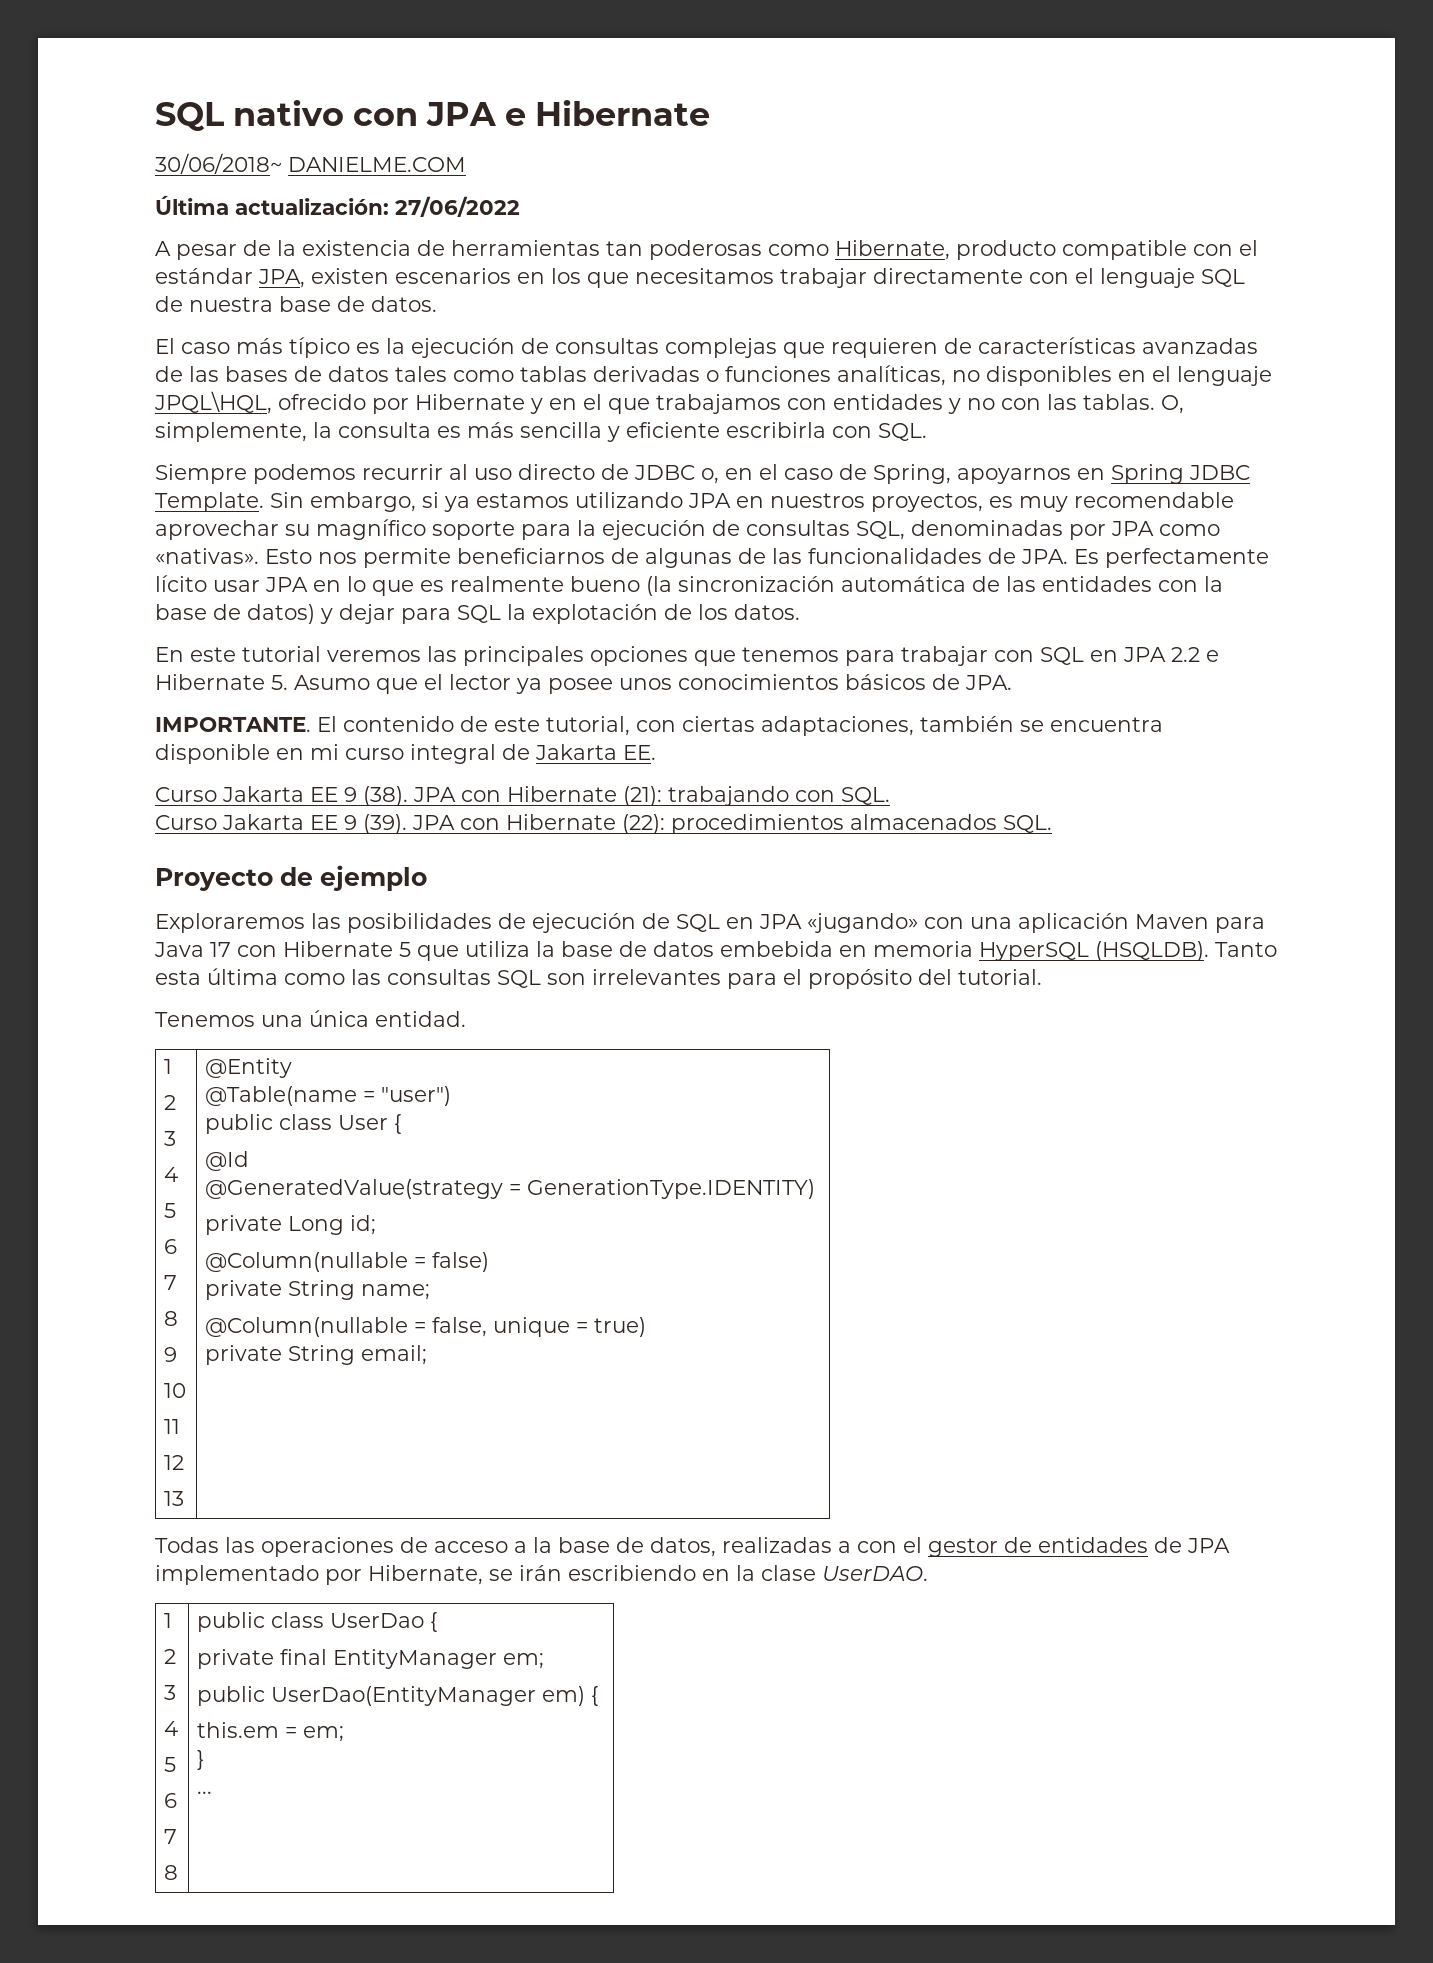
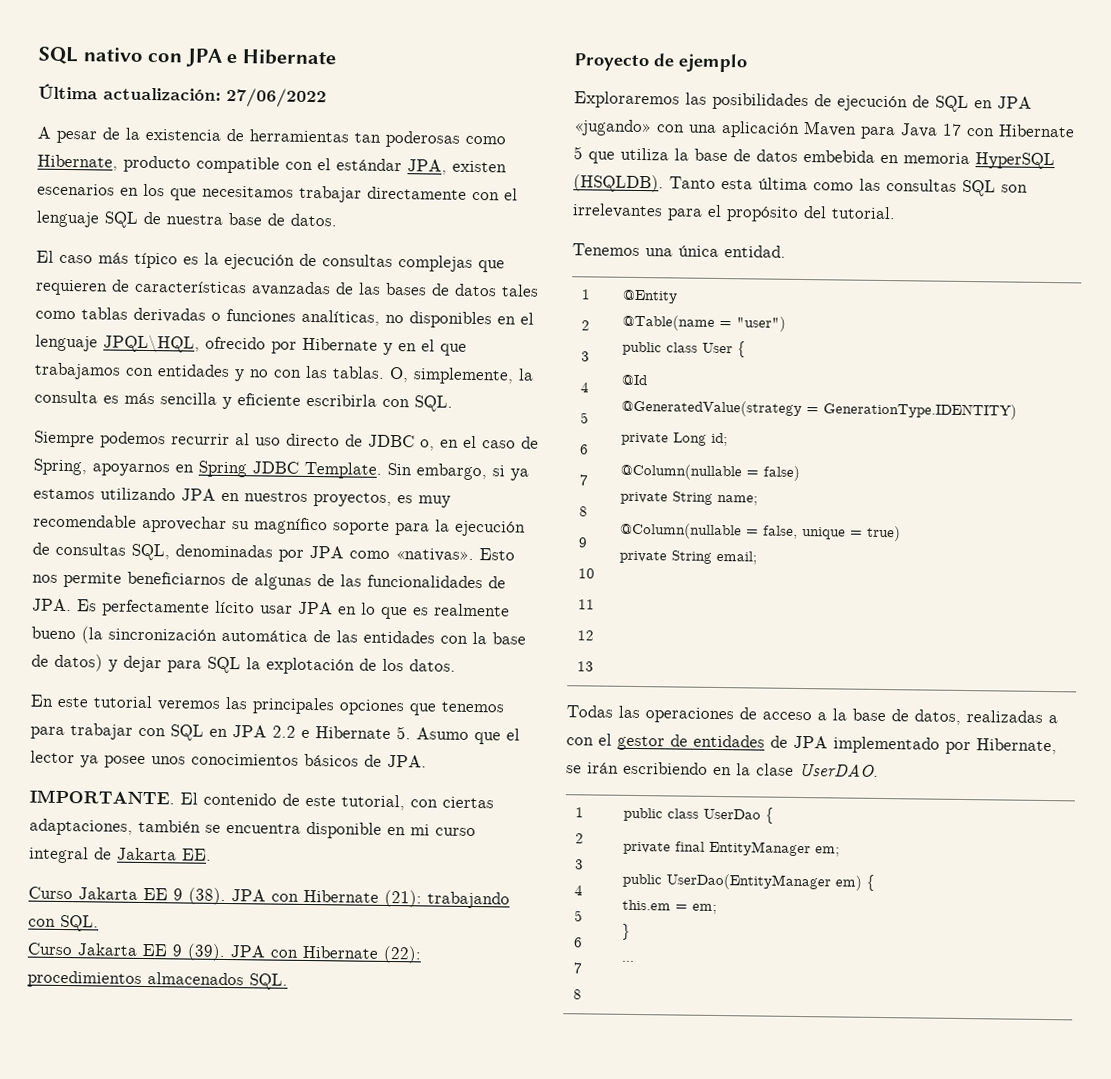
- 30/06/2018~ DANIELME.COM

